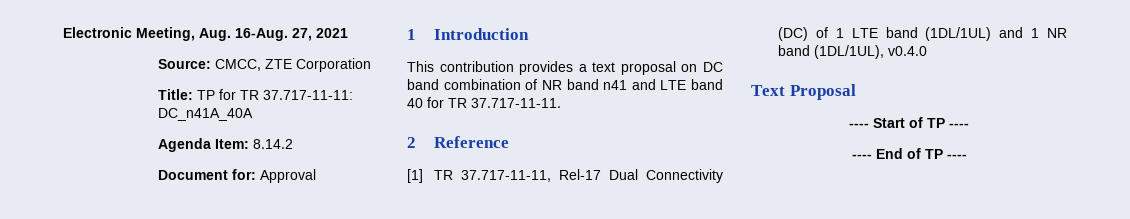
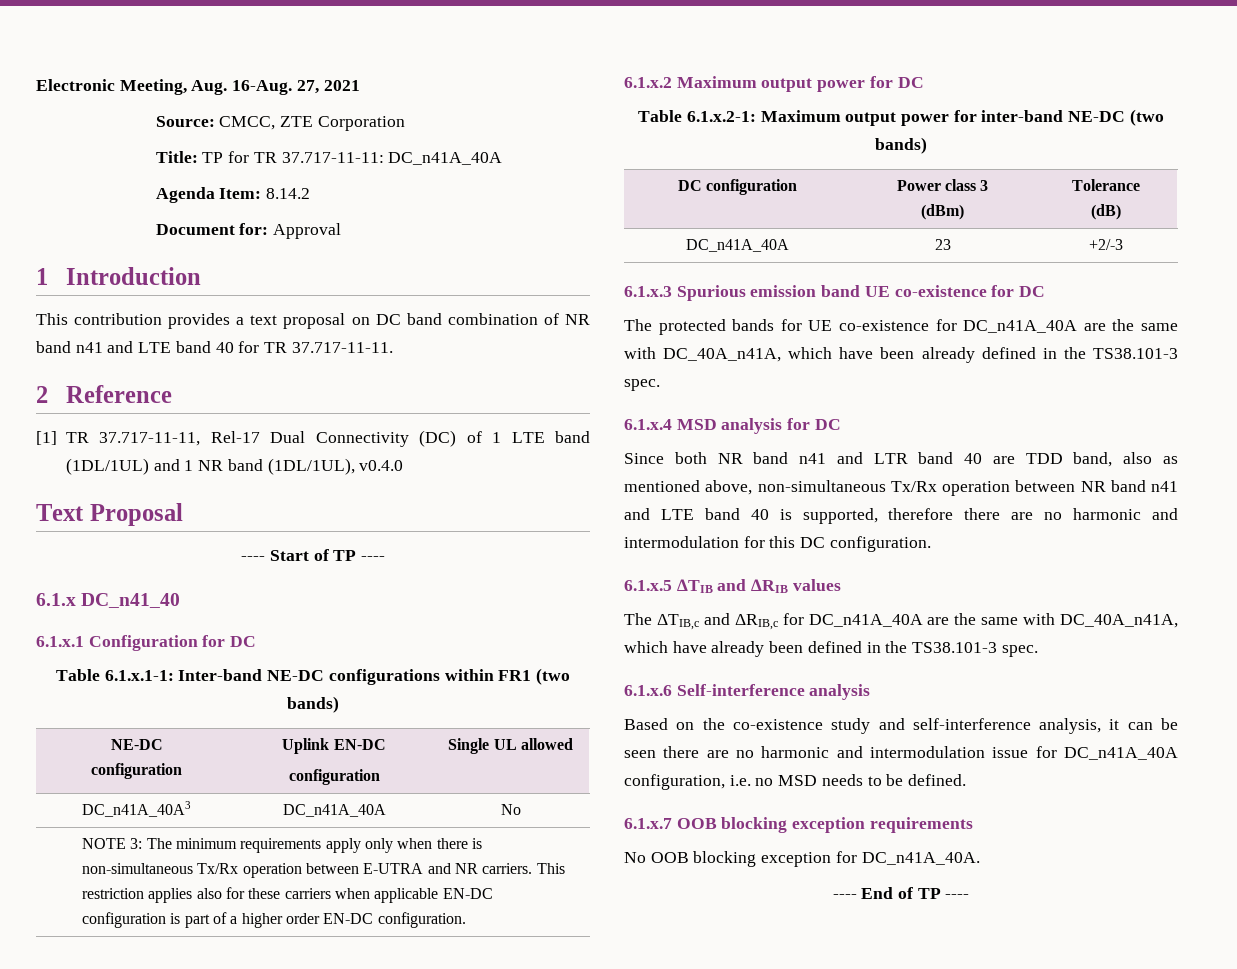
+ 6.1.x DC_n41_40
+ 6.1.x.1 Configuration for DC
+ Table 6.1.x.1-1: Inter-band NE-DC configurations within FR1 (two bands)
+ NE-DC
+ configuration | Uplink EN-DC
+ configuration | Single UL allowed
+ DC_n41A_40A3 | DC_n41A_40A | No
+ NOTE 3: The minimum requirements apply only when there is non-simultaneous Tx/Rx operation between E-UTRA and NR carriers. This restriction applies also for these carriers when applicable EN-DC configuration is part of a higher order EN-DC configuration.
+ 6.1.x.2 Maximum output power for DC
+ Table 6.1.x.2-1: Maximum output power for inter-band NE-DC (two bands)
+ DC configuration | Power class 3
+ (dBm) | Tolerance
+ (dB)
+ DC_n41A_40A | 23 | +2/-3
+ 6.1.x.3 Spurious emission band UE co-existence for DC
+ The protected bands for UE co-existence for DC_n41A_40A are the same with DC_40A_n41A, which have been already defined in the TS38.101-3 spec.
+ 6.1.x.4 MSD analysis for DC
+ Since both NR band n41 and LTR band 40 are TDD band, also as mentioned above, non-simultaneous Tx/Rx operation between NR band n41 and LTE band 40 is supported, therefore there are no harmonic and intermodulation for this DC configuration.
+ 6.1.x.5 ∆TIB and ∆RIB values
+ The ΔTIB,c and ΔRIB,c for DC_n41A_40A are the same with DC_40A_n41A, which have already been defined in the TS38.101-3 spec.
+ 6.1.x.6 Self-interference analysis
+ Based on the co-existence study and self-interference analysis, it can be seen there are no harmonic and intermodulation issue for DC_n41A_40A configuration, i.e. no MSD needs to be defined.
+ 6.1.x.7 OOB blocking exception requirements
+ No OOB blocking exception for DC_n41A_40A.

